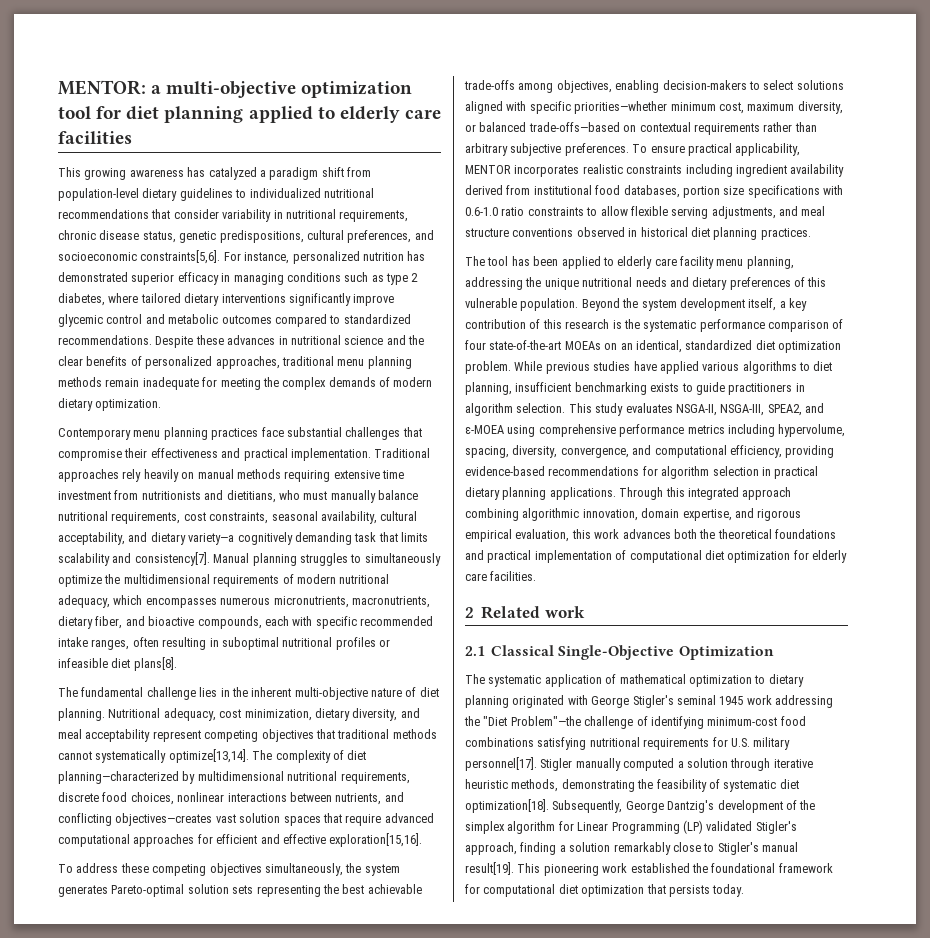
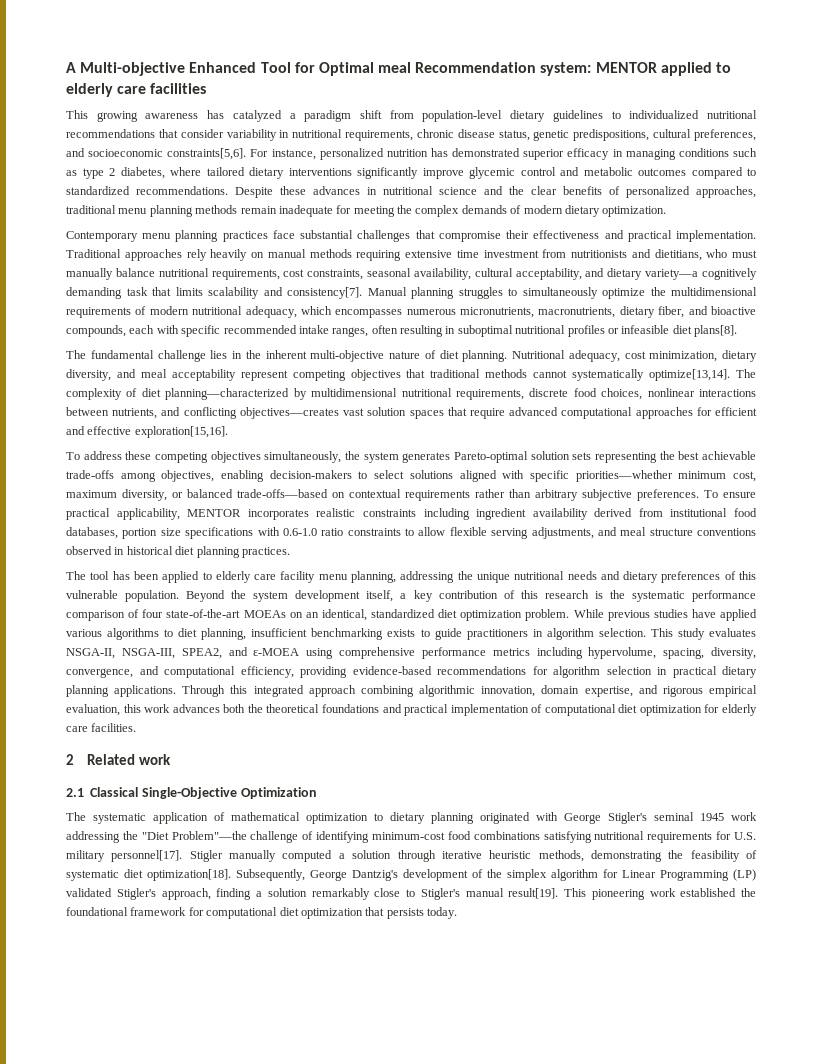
- MENTOR: a multi-objective optimization tool for diet planning applied to elderly care facilities
+ A Multi-objective Enhanced Tool for Optimal meal Recommendation system: MENTOR applied to elderly care facilities

